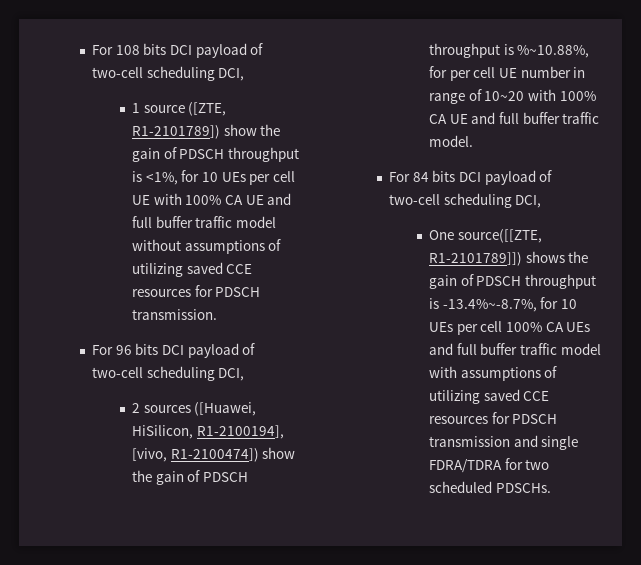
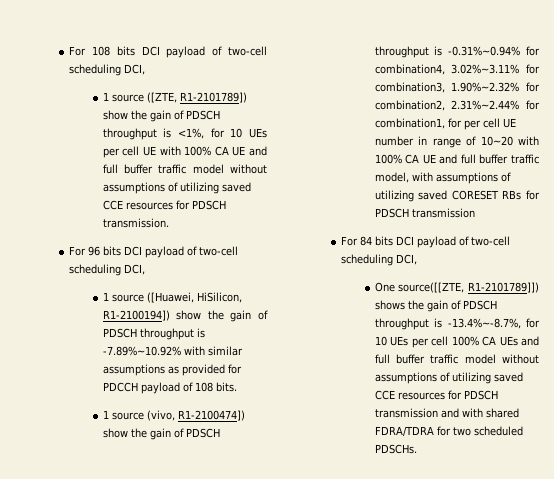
- 2 sources ([Huawei, HiSilicon, R1-2100194], [vivo, R1-2100474]) show the gain of PDSCH throughput is %~10.88%, for per cell UE number in range of 10~20 with 100% CA UE and full buffer traffic model.
+ 1 source ([Huawei, HiSilicon, R1-2100194]) show the gain of PDSCH throughput is -7.89%~10.92% with similar assumptions as provided for PDCCH payload of 108 bits.
+ 1 source (vivo, R1-2100474]) show the gain of PDSCH throughput is -0.31%~0.94% for combination4, 3.02%~3.11% for combination3, 1.90%~2.32% for combination2, 2.31%~2.44% for combination1, for per cell UE number in range of 10~20 with 100% CA UE and full buffer traffic model, with assumptions of utilizing saved CORESET RBs for PDSCH transmission
- One source([[ZTE, R1-2101789]]) shows the gain of PDSCH throughput is -13.4%~-8.7%, for 10 UEs per cell 100% CA UEs and full buffer traffic model with assumptions of utilizing saved CCE resources for PDSCH transmission and single FDRA/TDRA for two scheduled PDSCHs.
+ One source([[ZTE, R1-2101789]]) shows the gain of PDSCH throughput is -13.4%~-8.7%, for 10 UEs per cell 100% CA UEs and full buffer traffic model without assumptions of utilizing saved CCE resources for PDSCH transmission and with shared FDRA/TDRA for two scheduled PDSCHs.

